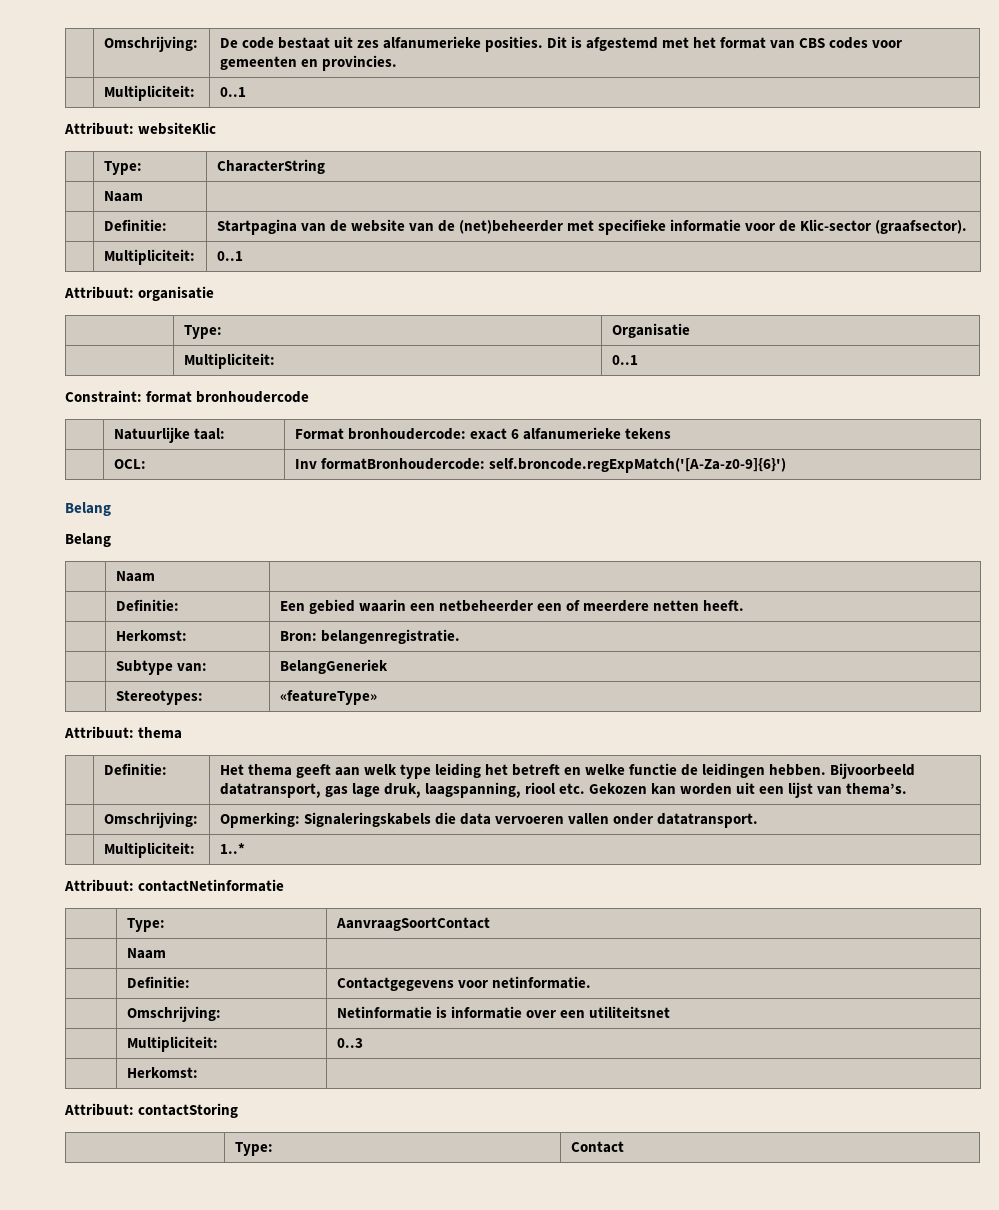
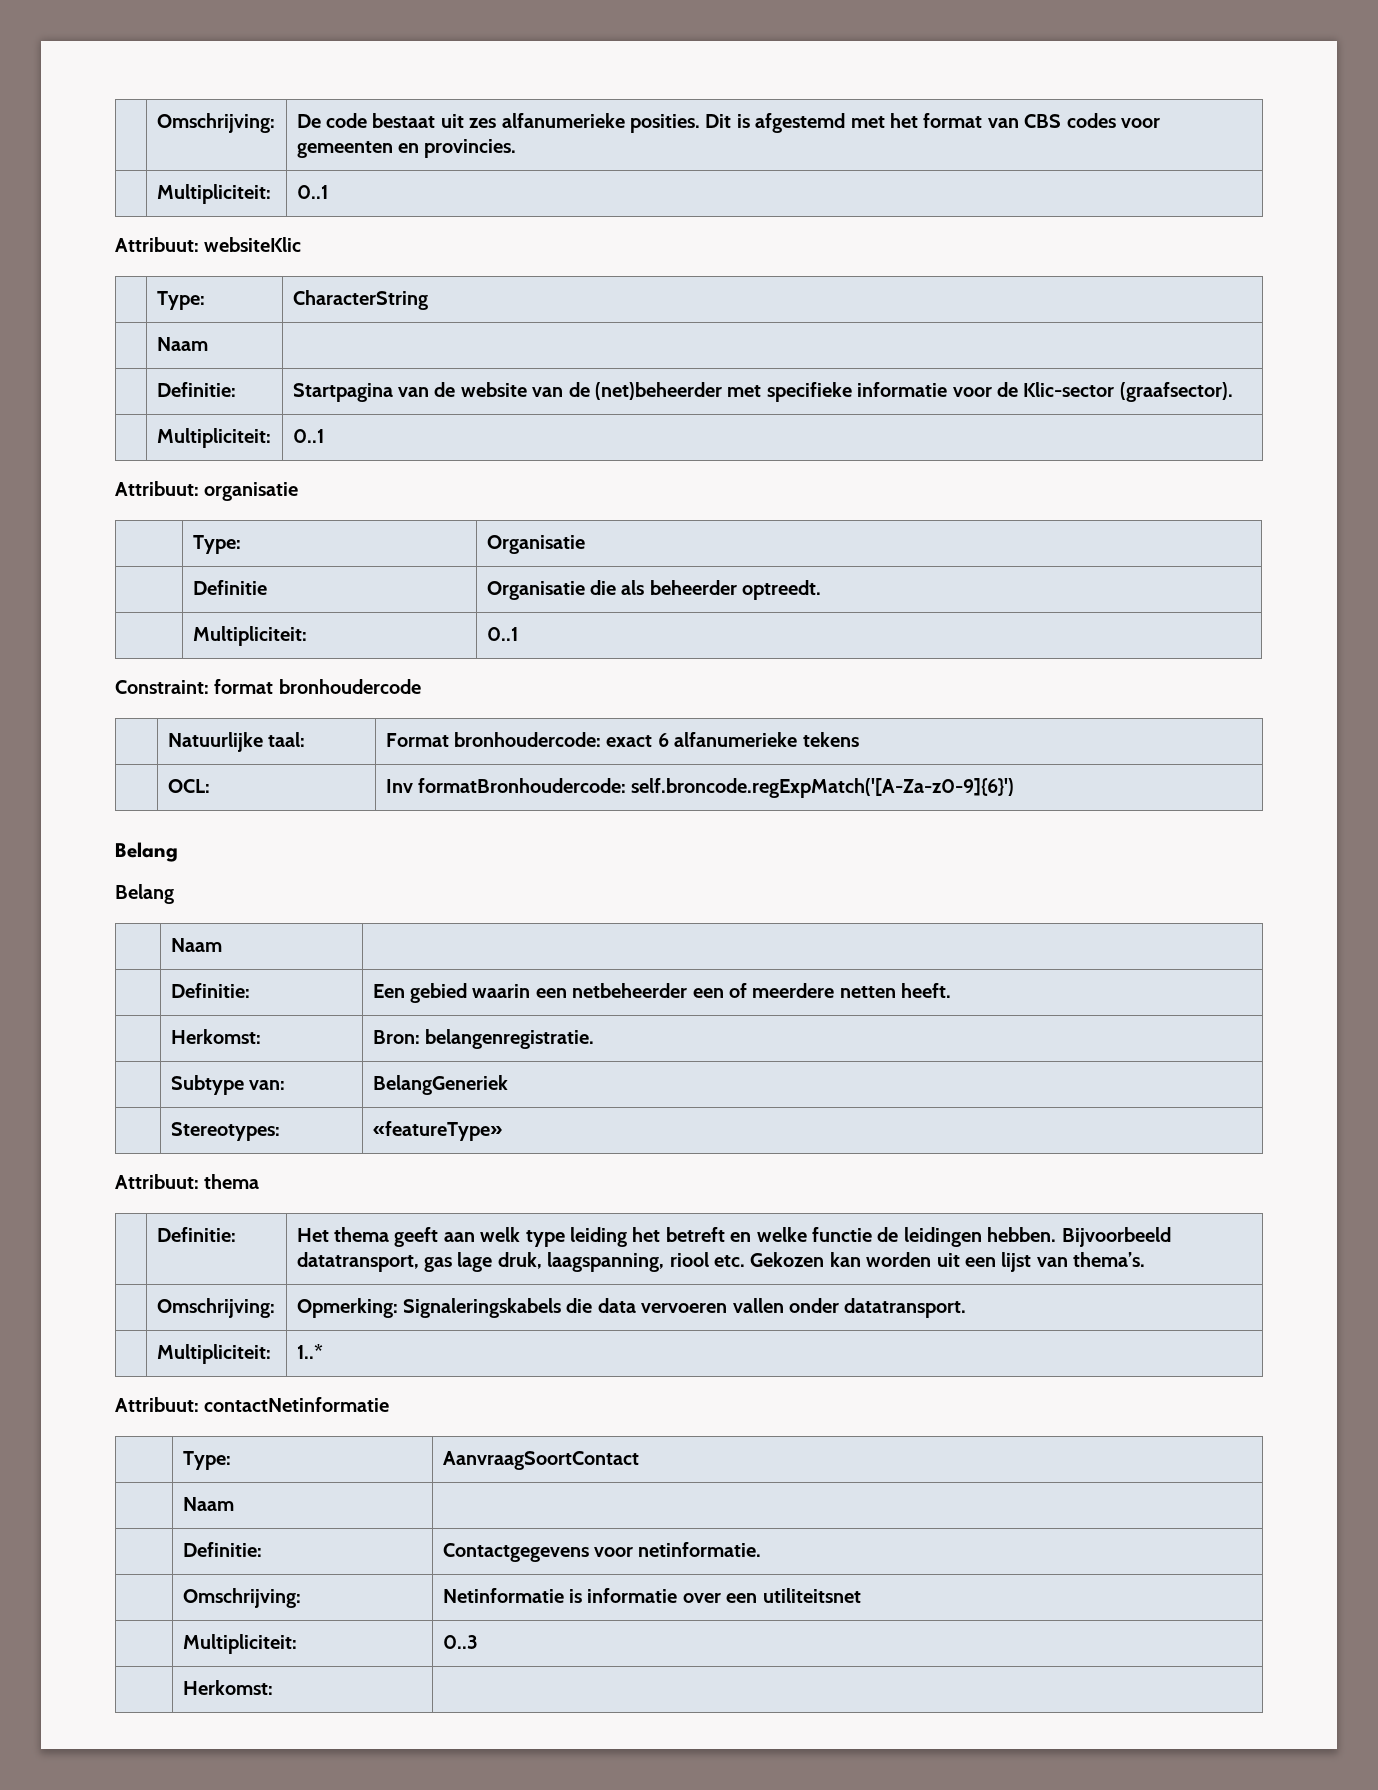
+ | Definitie | Organisatie die als beheerder optreedt.
- Attribuut: contactStoring
- | Type: | Contact

